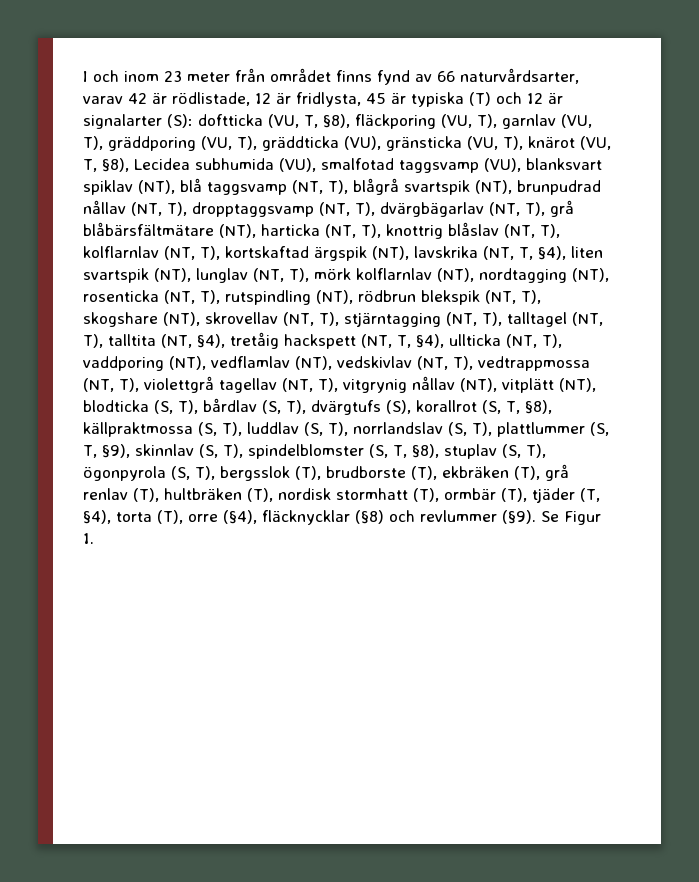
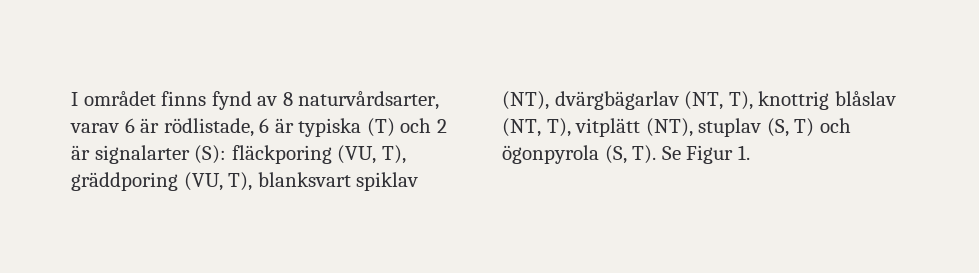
- I och inom 23 meter från området finns fynd av 66 naturvårdsarter, varav 42 är rödlistade, 12 är fridlysta, 45 är typiska (T) och 12 är signalarter (S): doftticka (VU, T, §8), fläckporing (VU, T), garnlav (VU, T), gräddporing (VU, T), gräddticka (VU), gränsticka (VU, T), knärot (VU, T, §8), Lecidea subhumida (VU), smalfotad taggsvamp (VU), blanksvart spiklav (NT), blå taggsvamp (NT, T), blågrå svartspik (NT), brunpudrad nållav (NT, T), dropptaggsvamp (NT, T), dvärgbägarlav (NT, T), grå blåbärsfältmätare (NT), harticka (NT, T), knottrig blåslav (NT, T), kolflarnlav (NT, T), kortskaftad ärgspik (NT), lavskrika (NT, T, §4), liten svartspik (NT), lunglav (NT, T), mörk kolflarnlav (NT), nordtagging (NT), rosenticka (NT, T), rutspindling (NT), rödbrun blekspik (NT, T), skogshare (NT), skrovellav (NT, T), stjärntagging (NT, T), talltagel (NT, T), talltita (NT, §4), tretåig hackspett (NT, T, §4), ullticka (NT, T), vaddporing (NT), vedflamlav (NT), vedskivlav (NT, T), vedtrappmossa (NT, T), violettgrå tagellav (NT, T), vitgrynig nållav (NT), vitplätt (NT), blodticka (S, T), bårdlav (S, T), dvärgtufs (S), korallrot (S, T, §8), källpraktmossa (S, T), luddlav (S, T), norrlandslav (S, T), plattlummer (S, T, §9), skinnlav (S, T), spindelblomster (S, T, §8), stuplav (S, T), ögonpyrola (S, T), bergsslok (T), brudborste (T), ekbräken (T), grå renlav (T), hultbräken (T), nordisk stormhatt (T), ormbär (T), tjäder (T, §4), torta (T), orre (§4), fläcknycklar (§8) och revlummer (§9). Se Figur 1.
+ I området finns fynd av 8 naturvårdsarter, varav 6 är rödlistade, 6 är typiska (T) och 2 är signalarter (S): fläckporing (VU, T), gräddporing (VU, T), blanksvart spiklav (NT), dvärgbägarlav (NT, T), knottrig blåslav (NT, T), vitplätt (NT), stuplav (S, T) och ögonpyrola (S, T). Se Figur 1.

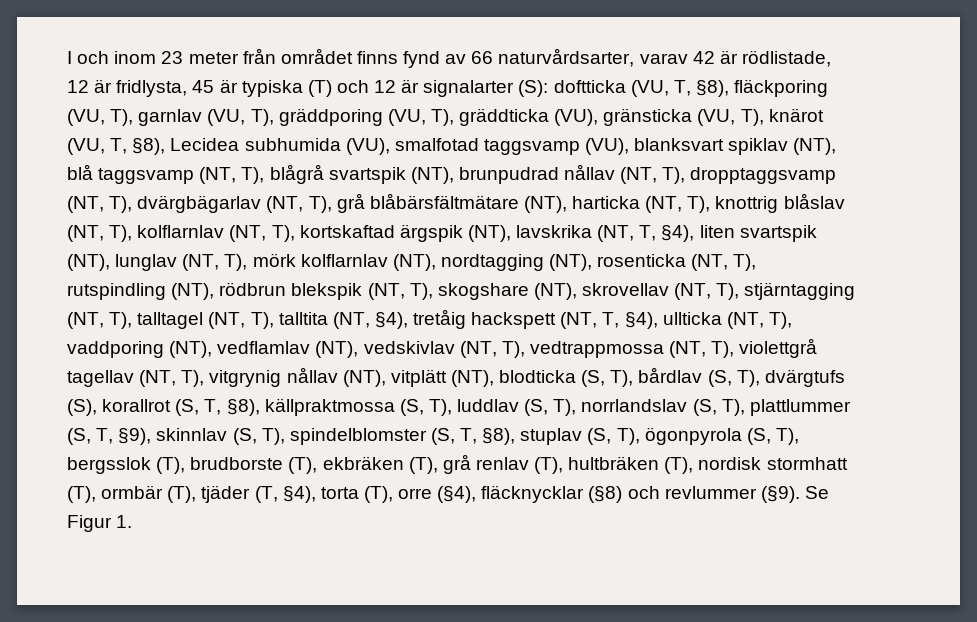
- I området finns fynd av 8 naturvårdsarter, varav 6 är rödlistade, 6 är typiska (T) och 2 är signalarter (S): fläckporing (VU, T), gräddporing (VU, T), blanksvart spiklav (NT), dvärgbägarlav (NT, T), knottrig blåslav (NT, T), vitplätt (NT), stuplav (S, T) och ögonpyrola (S, T). Se Figur 1.
+ I och inom 23 meter från området finns fynd av 66 naturvårdsarter, varav 42 är rödlistade, 12 är fridlysta, 45 är typiska (T) och 12 är signalarter (S): doftticka (VU, T, §8), fläckporing (VU, T), garnlav (VU, T), gräddporing (VU, T), gräddticka (VU), gränsticka (VU, T), knärot (VU, T, §8), Lecidea subhumida (VU), smalfotad taggsvamp (VU), blanksvart spiklav (NT), blå taggsvamp (NT, T), blågrå svartspik (NT), brunpudrad nållav (NT, T), dropptaggsvamp (NT, T), dvärgbägarlav (NT, T), grå blåbärsfältmätare (NT), harticka (NT, T), knottrig blåslav (NT, T), kolflarnlav (NT, T), kortskaftad ärgspik (NT), lavskrika (NT, T, §4), liten svartspik (NT), lunglav (NT, T), mörk kolflarnlav (NT), nordtagging (NT), rosenticka (NT, T), rutspindling (NT), rödbrun blekspik (NT, T), skogshare (NT), skrovellav (NT, T), stjärntagging (NT, T), talltagel (NT, T), talltita (NT, §4), tretåig hackspett (NT, T, §4), ullticka (NT, T), vaddporing (NT), vedflamlav (NT), vedskivlav (NT, T), vedtrappmossa (NT, T), violettgrå tagellav (NT, T), vitgrynig nållav (NT), vitplätt (NT), blodticka (S, T), bårdlav (S, T), dvärgtufs (S), korallrot (S, T, §8), källpraktmossa (S, T), luddlav (S, T), norrlandslav (S, T), plattlummer (S, T, §9), skinnlav (S, T), spindelblomster (S, T, §8), stuplav (S, T), ögonpyrola (S, T), bergsslok (T), brudborste (T), ekbräken (T), grå renlav (T), hultbräken (T), nordisk stormhatt (T), ormbär (T), tjäder (T, §4), torta (T), orre (§4), fläcknycklar (§8) och revlummer (§9). Se Figur 1.

